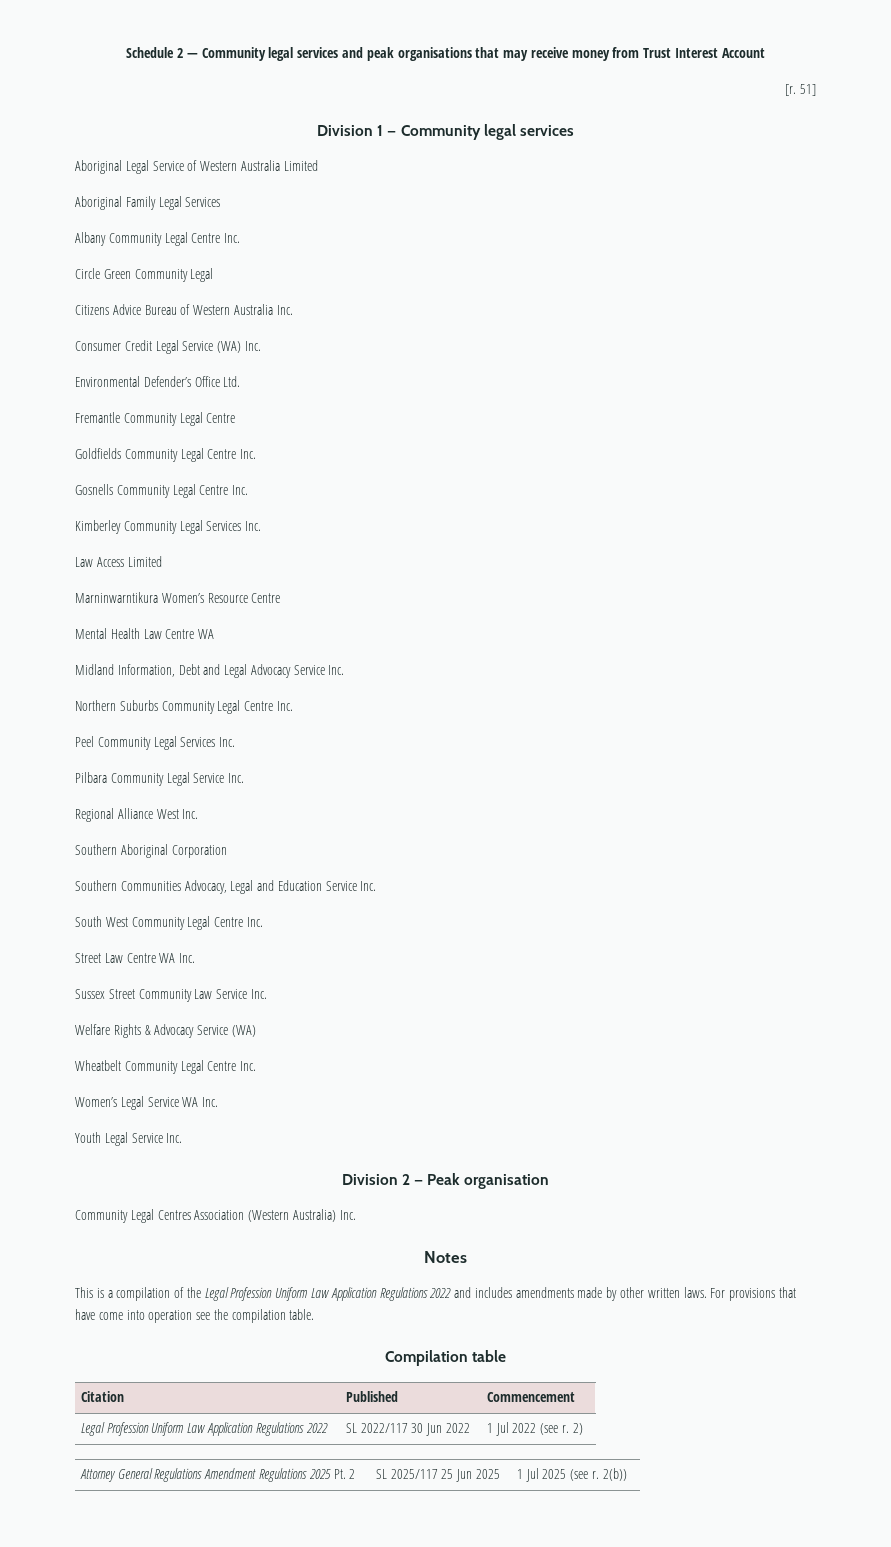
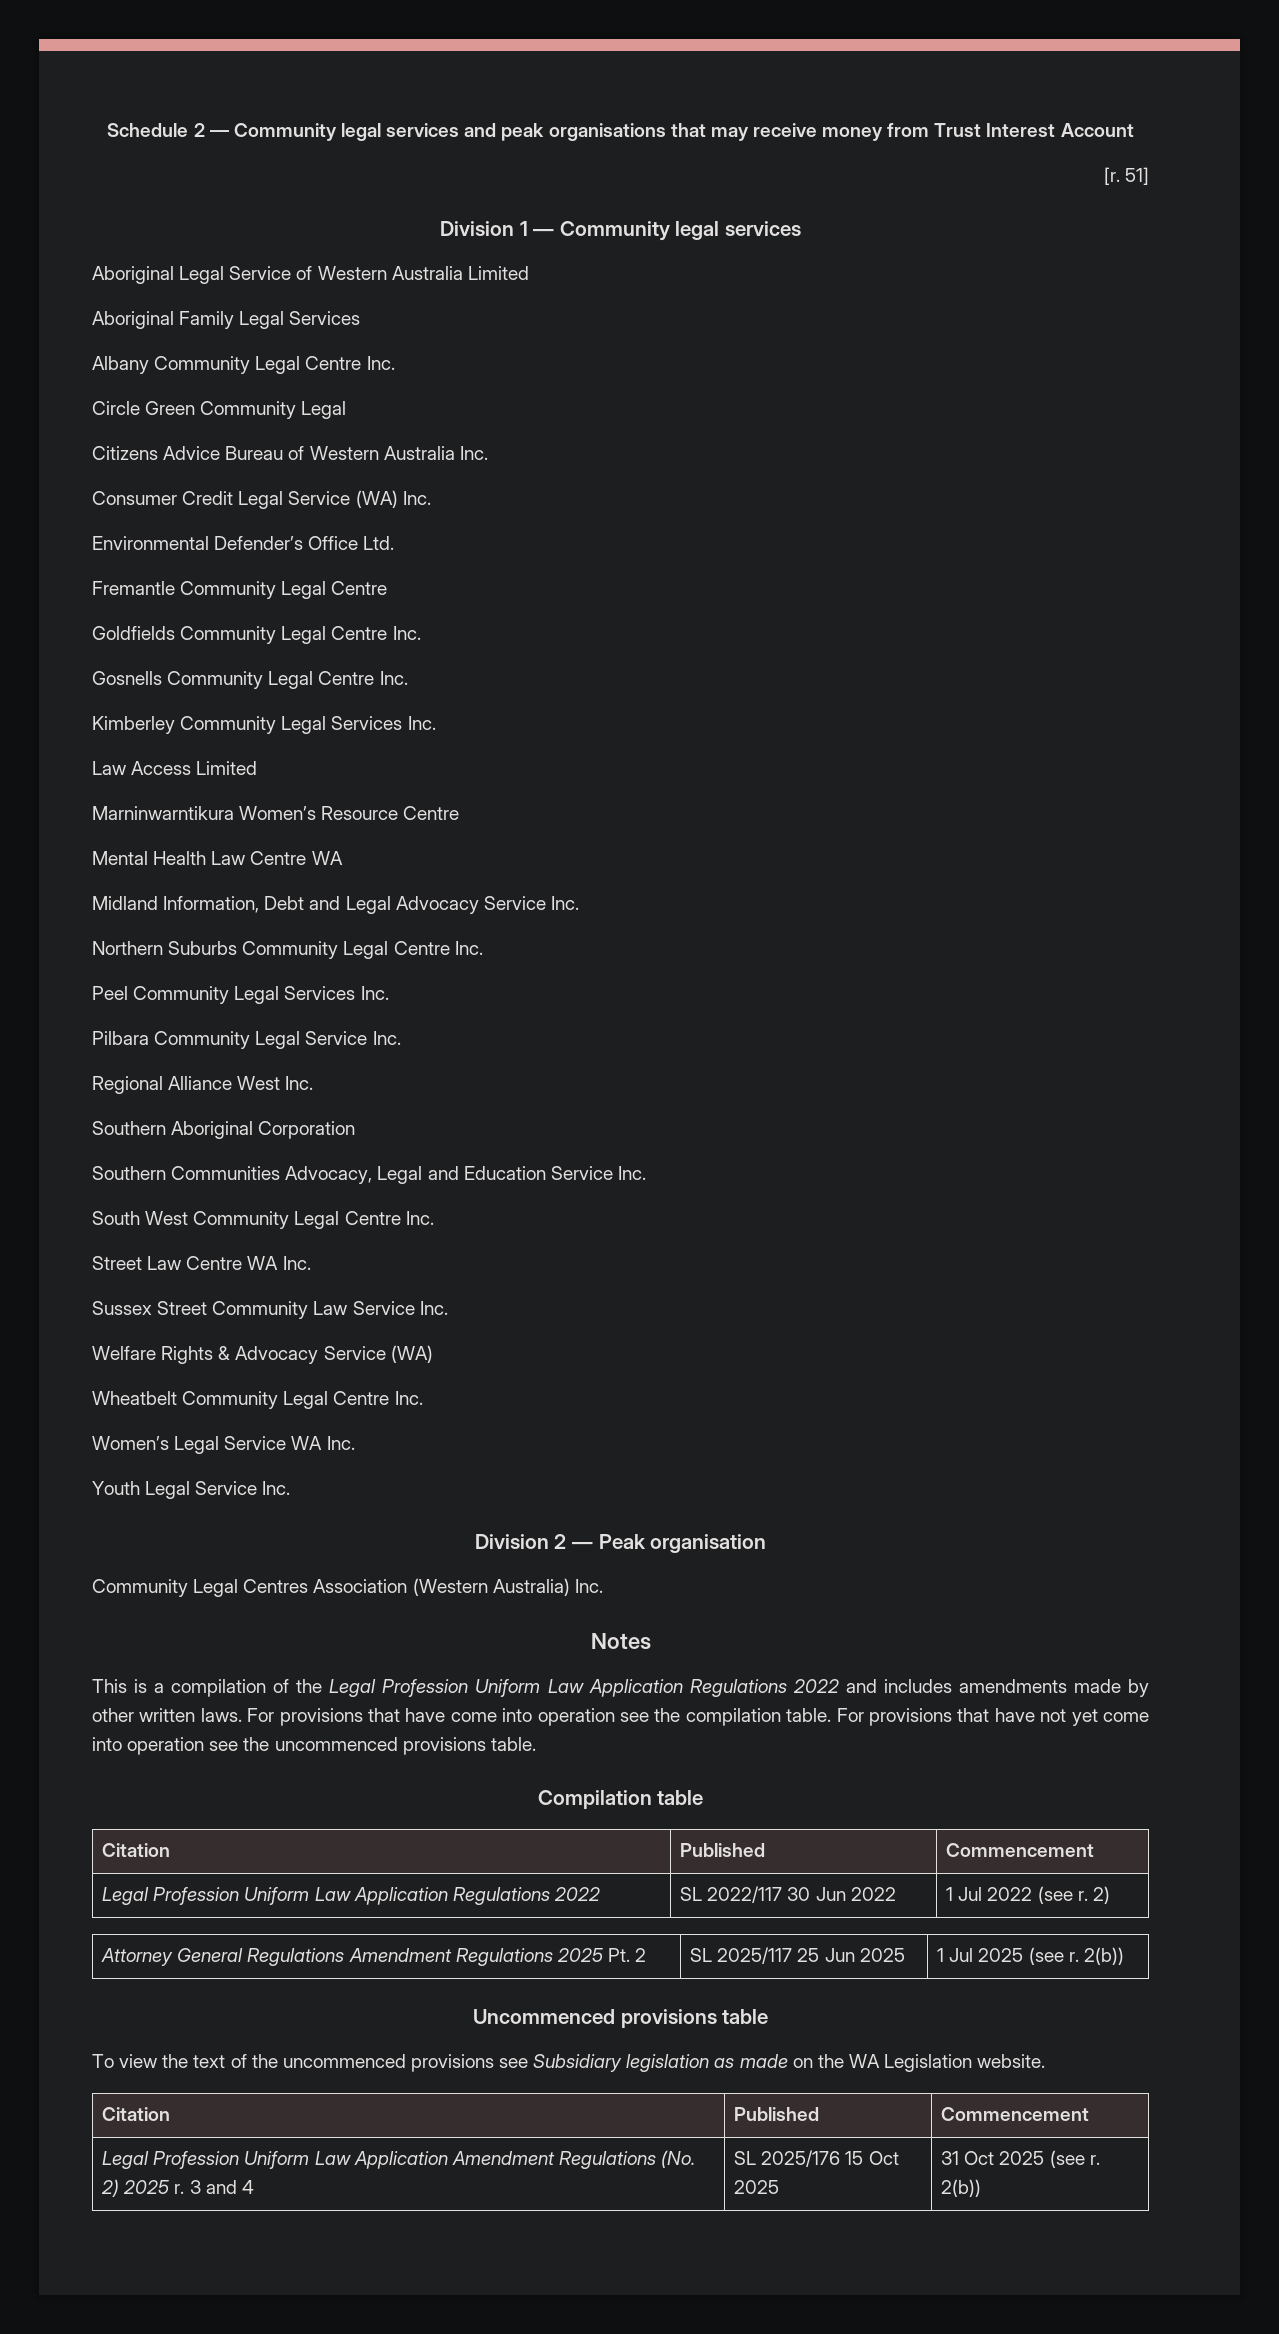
+ For provisions that have not yet come into operation see the uncommenced provisions table.
+ Uncommenced provisions table
+ To view the text of the uncommenced provisions see Subsidiary legislation as made on the WA Legislation website.
+ Citation | Published | Commencement
+ Legal Profession Uniform Law Application Amendment Regulations (No. 2) 2025 r. 3 and 4 | SL 2025/176 15 Oct 2025 | 31 Oct 2025 (see r. 2(b))

